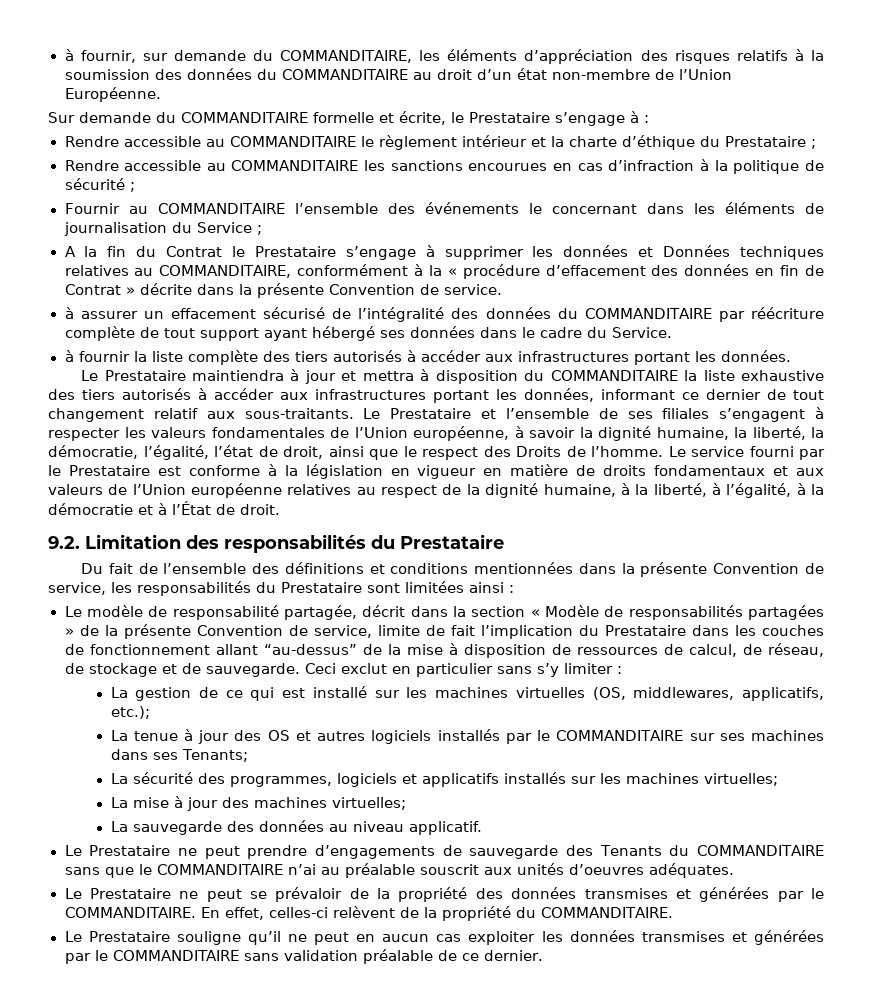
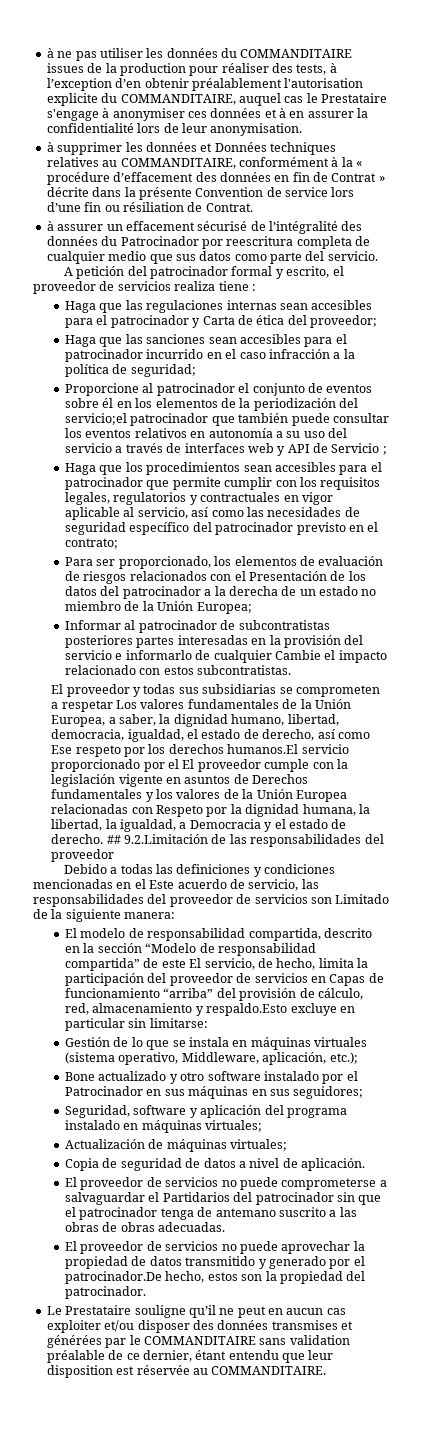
- à fournir, sur demande du COMMANDITAIRE, les éléments d’appréciation des risques relatifs à la soumission des données du COMMANDITAIRE au droit d’un état non-membre de l’Union Européenne.
- Sur demande du COMMANDITAIRE formelle et écrite, le Prestataire s’engage à :
- Rendre accessible au COMMANDITAIRE le règlement intérieur et la charte d’éthique du Prestataire ;
- Rendre accessible au COMMANDITAIRE les sanctions encourues en cas d’infraction à la politique de sécurité ;
- Fournir au COMMANDITAIRE l’ensemble des événements le concernant dans les éléments de journalisation du Service ;
- A la fin du Contrat le Prestataire s’engage à supprimer les données et Données techniques relatives au COMMANDITAIRE, conformément à la « procédure d’effacement des données en fin de Contrat » décrite dans la présente Convention de service.
+ à ne pas utiliser les données du COMMANDITAIRE issues de la production pour réaliser des tests, à l’exception d’en obtenir préalablement l'autorisation explicite du COMMANDITAIRE, auquel cas le Prestataire s'engage à anonymiser ces données et à en assurer la confidentialité lors de leur anonymisation.
+ à supprimer les données et Données techniques relatives au COMMANDITAIRE, conformément à la « procédure d’effacement des données en fin de Contrat » décrite dans la présente Convention de service lors d’une fin ou résiliation de Contrat.
- à assurer un effacement sécurisé de l’intégralité des données du COMMANDITAIRE par réécriture complète de tout support ayant hébergé ses données dans le cadre du Service.
- à fournir la liste complète des tiers autorisés à accéder aux infrastructures portant les données.
- Le Prestataire maintiendra à jour et mettra à disposition du COMMANDITAIRE la liste exhaustive des tiers autorisés à accéder aux infrastructures portant les données, informant ce dernier de tout changement relatif aux sous-traitants. Le Prestataire et l’ensemble de ses filiales s’engagent à respecter les valeurs fondamentales de l’Union européenne, à savoir la dignité humaine, la liberté, la démocratie, l’égalité, l’état de droit, ainsi que le respect des Droits de l’homme. Le service fourni par le Prestataire est conforme à la législation en vigueur en matière de droits fondamentaux et aux valeurs de l’Union européenne relatives au respect de la dignité humaine, à la liberté, à l’égalité, à la démocratie et à l’État de droit.
- 9.2. Limitation des responsabilités du Prestataire
- Du fait de l’ensemble des définitions et conditions mentionnées dans la présente Convention de service, les responsabilités du Prestataire sont limitées ainsi :
- Le modèle de responsabilité partagée, décrit dans la section « Modèle de responsabilités partagées » de la présente Convention de service, limite de fait l’implication du Prestataire dans les couches de fonctionnement allant “au-dessus” de la mise à disposition de ressources de calcul, de réseau, de stockage et de sauvegarde. Ceci exclut en particulier sans s’y limiter :
- La gestion de ce qui est installé sur les machines virtuelles (OS, middlewares, applicatifs, etc.);
- La tenue à jour des OS et autres logiciels installés par le COMMANDITAIRE sur ses machines dans ses Tenants;
- La sécurité des programmes, logiciels et applicatifs installés sur les machines virtuelles;
- La mise à jour des machines virtuelles;
- La sauvegarde des données au niveau applicatif.
- Le Prestataire ne peut prendre d’engagements de sauvegarde des Tenants du COMMANDITAIRE sans que le COMMANDITAIRE n’ai au préalable souscrit aux unités d’oeuvres adéquates.
- Le Prestataire ne peut se prévaloir de la propriété des données transmises et générées par le COMMANDITAIRE. En effet, celles-ci relèvent de la propriété du COMMANDITAIRE.
+ à assurer un effacement sécurisé de l’intégralité des données du Patrocinador por reescritura completa de cualquier medio que sus datos como parte del servicio.
+ A petición del patrocinador formal y escrito, el proveedor de servicios realiza tiene :
+ Haga que las regulaciones internas sean accesibles para el patrocinador y Carta de ética del proveedor;
+ Haga que las sanciones sean accesibles para el patrocinador incurrido en el caso infracción a la política de seguridad;
+ Proporcione al patrocinador el conjunto de eventos sobre él en los elementos de la periodización del servicio;el patrocinador que también puede consultar los eventos relativos en autonomía a su uso del servicio a través de interfaces web y API de Servicio ;
+ Haga que los procedimientos sean accesibles para el patrocinador que permite cumplir con los requisitos legales, regulatorios y contractuales en vigor aplicable al servicio, así como las necesidades de seguridad específico del patrocinador previsto en el contrato;
+ Para ser proporcionado, los elementos de evaluación de riesgos relacionados con el Presentación de los datos del patrocinador a la derecha de un estado no miembro de la Unión Europea;
+ Informar al patrocinador de subcontratistas posteriores partes interesadas en la provisión del servicio e informarlo de cualquier Cambie el impacto relacionado con estos subcontratistas.
+ El proveedor y todas sus subsidiarias se comprometen a respetar Los valores fundamentales de la Unión Europea, a saber, la dignidad humano, libertad, democracia, igualdad, el estado de derecho, así como Ese respeto por los derechos humanos.El servicio proporcionado por el El proveedor cumple con la legislación vigente en asuntos de Derechos fundamentales y los valores de la Unión Europea relacionadas con Respeto por la dignidad humana, la libertad, la igualdad, a Democracia y el estado de derecho. ## 9.2.Limitación de las responsabilidades del proveedor
+ Debido a todas las definiciones y condiciones mencionadas en el Este acuerdo de servicio, las responsabilidades del proveedor de servicios son Limitado de la siguiente manera:
+ El modelo de responsabilidad compartida, descrito en la sección “Modelo de responsabilidad compartida” de este El servicio, de hecho, limita la participación del proveedor de servicios en Capas de funcionamiento “arriba” del provisión de cálculo, red, almacenamiento y respaldo.Esto excluye en particular sin limitarse:
+ Gestión de lo que se instala en máquinas virtuales (sistema operativo, Middleware, aplicación, etc.);
+ Bone actualizado y otro software instalado por el Patrocinador en sus máquinas en sus seguidores;
+ Seguridad, software y aplicación del programa instalado en máquinas virtuales;
+ Actualización de máquinas virtuales;
+ Copia de seguridad de datos a nivel de aplicación.
+ El proveedor de servicios no puede comprometerse a salvaguardar el Partidarios del patrocinador sin que el patrocinador tenga de antemano suscrito a las obras de obras adecuadas.
+ El proveedor de servicios no puede aprovechar la propiedad de datos transmitido y generado por el patrocinador.De hecho, estos son la propiedad del patrocinador.
- Le Prestataire souligne qu’il ne peut en aucun cas exploiter les données transmises et générées par le COMMANDITAIRE sans validation préalable de ce dernier.
+ Le Prestataire souligne qu’il ne peut en aucun cas exploiter et/ou disposer des données transmises et générées par le COMMANDITAIRE sans validation préalable de ce dernier, étant entendu que leur disposition est réservée au COMMANDITAIRE.

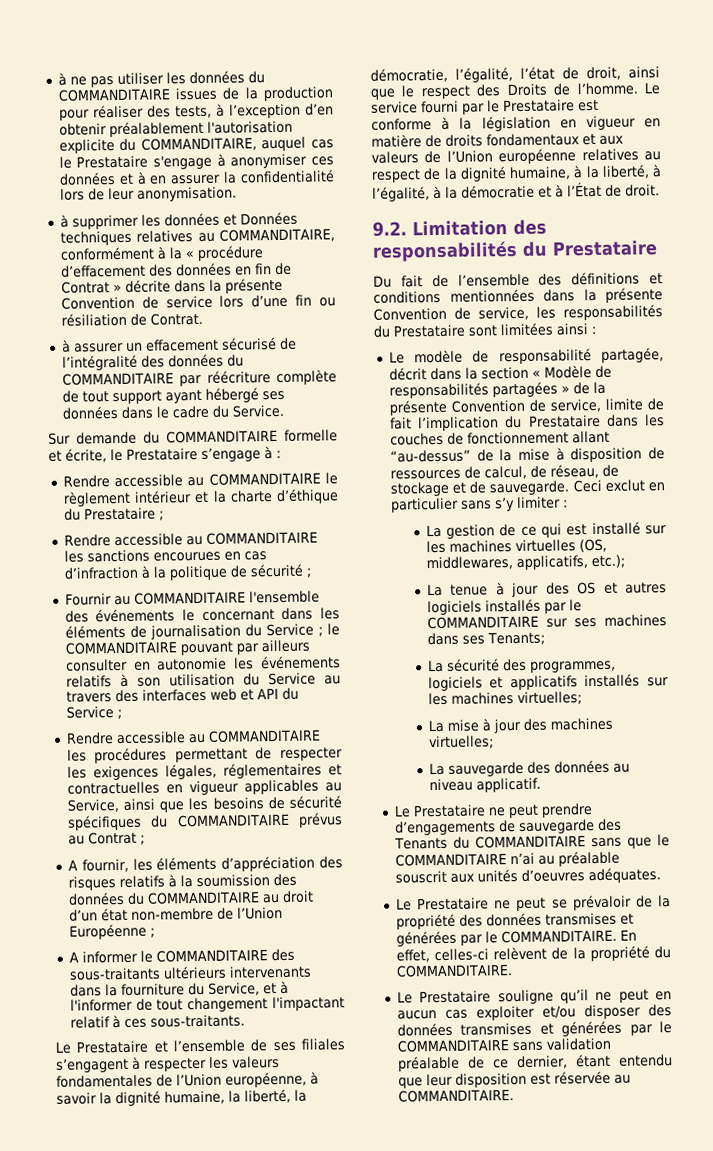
- à assurer un effacement sécurisé de l’intégralité des données du Patrocinador por reescritura completa de cualquier medio que sus datos como parte del servicio.
- A petición del patrocinador formal y escrito, el proveedor de servicios realiza tiene :
- Haga que las regulaciones internas sean accesibles para el patrocinador y Carta de ética del proveedor;
- Haga que las sanciones sean accesibles para el patrocinador incurrido en el caso infracción a la política de seguridad;
- Proporcione al patrocinador el conjunto de eventos sobre él en los elementos de la periodización del servicio;el patrocinador que también puede consultar los eventos relativos en autonomía a su uso del servicio a través de interfaces web y API de Servicio ;
- Haga que los procedimientos sean accesibles para el patrocinador que permite cumplir con los requisitos legales, regulatorios y contractuales en vigor aplicable al servicio, así como las necesidades de seguridad específico del patrocinador previsto en el contrato;
- Para ser proporcionado, los elementos de evaluación de riesgos relacionados con el Presentación de los datos del patrocinador a la derecha de un estado no miembro de la Unión Europea;
- Informar al patrocinador de subcontratistas posteriores partes interesadas en la provisión del servicio e informarlo de cualquier Cambie el impacto relacionado con estos subcontratistas.
- El proveedor y todas sus subsidiarias se comprometen a respetar Los valores fundamentales de la Unión Europea, a saber, la dignidad humano, libertad, democracia, igualdad, el estado de derecho, así como Ese respeto por los derechos humanos.El servicio proporcionado por el El proveedor cumple con la legislación vigente en asuntos de Derechos fundamentales y los valores de la Unión Europea relacionadas con Respeto por la dignidad humana, la libertad, la igualdad, a Democracia y el estado de derecho. ## 9.2.Limitación de las responsabilidades del proveedor
- Debido a todas las definiciones y condiciones mencionadas en el Este acuerdo de servicio, las responsabilidades del proveedor de servicios son Limitado de la siguiente manera:
- El modelo de responsabilidad compartida, descrito en la sección “Modelo de responsabilidad compartida” de este El servicio, de hecho, limita la participación del proveedor de servicios en Capas de funcionamiento “arriba” del provisión de cálculo, red, almacenamiento y respaldo.Esto excluye en particular sin limitarse:
- Gestión de lo que se instala en máquinas virtuales (sistema operativo, Middleware, aplicación, etc.);
- Bone actualizado y otro software instalado por el Patrocinador en sus máquinas en sus seguidores;
- Seguridad, software y aplicación del programa instalado en máquinas virtuales;
- Actualización de máquinas virtuales;
- Copia de seguridad de datos a nivel de aplicación.
- El proveedor de servicios no puede comprometerse a salvaguardar el Partidarios del patrocinador sin que el patrocinador tenga de antemano suscrito a las obras de obras adecuadas.
- El proveedor de servicios no puede aprovechar la propiedad de datos transmitido y generado por el patrocinador.De hecho, estos son la propiedad del patrocinador.
+ à assurer un effacement sécurisé de l’intégralité des données du COMMANDITAIRE par réécriture complète de tout support ayant hébergé ses données dans le cadre du Service.
+ Sur demande du COMMANDITAIRE formelle et écrite, le Prestataire s’engage à :
+ Rendre accessible au COMMANDITAIRE le règlement intérieur et la charte d’éthique du Prestataire ;
+ Rendre accessible au COMMANDITAIRE les sanctions encourues en cas d’infraction à la politique de sécurité ;
+ Fournir au COMMANDITAIRE l'ensemble des événements le concernant dans les éléments de journalisation du Service ; le COMMANDITAIRE pouvant par ailleurs consulter en autonomie les événements relatifs à son utilisation du Service au travers des interfaces web et API du Service ;
+ Rendre accessible au COMMANDITAIRE les procédures permettant de respecter les exigences légales, réglementaires et contractuelles en vigueur applicables au Service, ainsi que les besoins de sécurité spécifiques du COMMANDITAIRE prévus au Contrat ;
+ A fournir, les éléments d’appréciation des risques relatifs à la soumission des données du COMMANDITAIRE au droit d’un état non-membre de l’Union Européenne ;
+ A informer le COMMANDITAIRE des sous-traitants ultérieurs intervenants dans la fourniture du Service, et à l'informer de tout changement l'impactant relatif à ces sous-traitants.
+ Le Prestataire et l’ensemble de ses filiales s’engagent à respecter les valeurs fondamentales de l’Union européenne, à savoir la dignité humaine, la liberté, la démocratie, l’égalité, l’état de droit, ainsi que le respect des Droits de l’homme. Le service fourni par le Prestataire est conforme à la législation en vigueur en matière de droits fondamentaux et aux valeurs de l’Union européenne relatives au respect de la dignité humaine, à la liberté, à l’égalité, à la démocratie et à l’État de droit.
+ 9.2. Limitation des responsabilités du Prestataire
+ Du fait de l’ensemble des définitions et conditions mentionnées dans la présente Convention de service, les responsabilités du Prestataire sont limitées ainsi :
+ Le modèle de responsabilité partagée, décrit dans la section « Modèle de responsabilités partagées » de la présente Convention de service, limite de fait l’implication du Prestataire dans les couches de fonctionnement allant “au-dessus” de la mise à disposition de ressources de calcul, de réseau, de stockage et de sauvegarde. Ceci exclut en particulier sans s’y limiter :
+ La gestion de ce qui est installé sur les machines virtuelles (OS, middlewares, applicatifs, etc.);
+ La tenue à jour des OS et autres logiciels installés par le COMMANDITAIRE sur ses machines dans ses Tenants;
+ La sécurité des programmes, logiciels et applicatifs installés sur les machines virtuelles;
+ La mise à jour des machines virtuelles;
+ La sauvegarde des données au niveau applicatif.
+ Le Prestataire ne peut prendre d’engagements de sauvegarde des Tenants du COMMANDITAIRE sans que le COMMANDITAIRE n’ai au préalable souscrit aux unités d’oeuvres adéquates.
+ Le Prestataire ne peut se prévaloir de la propriété des données transmises et générées par le COMMANDITAIRE. En effet, celles-ci relèvent de la propriété du COMMANDITAIRE.

